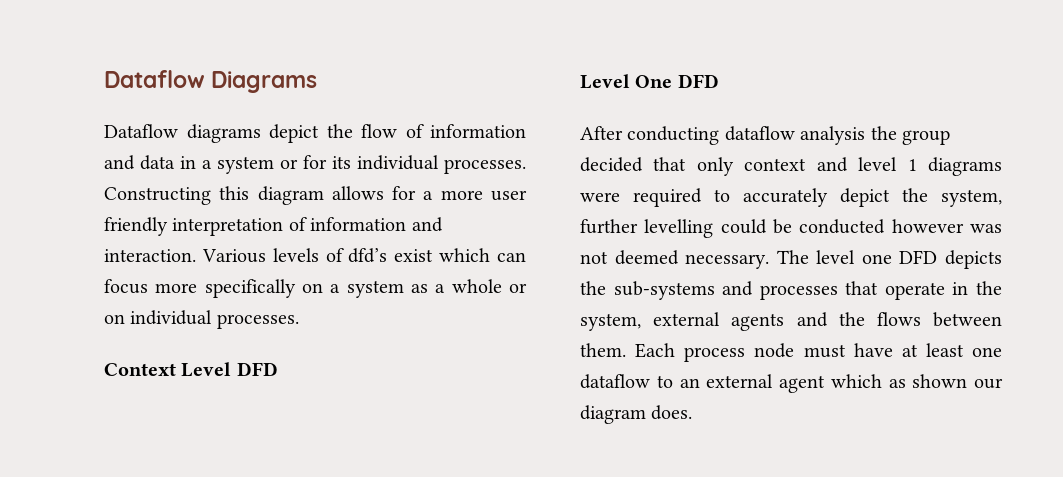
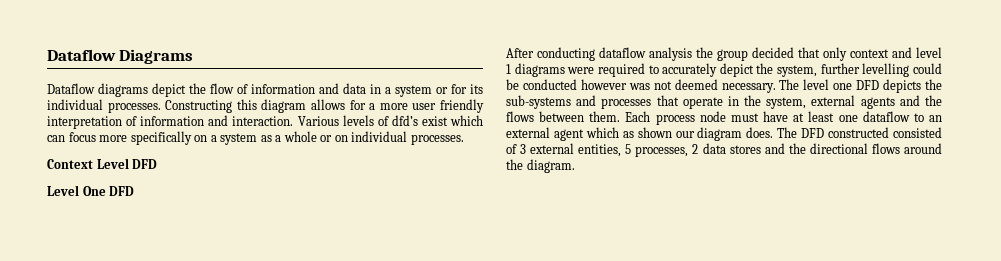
+ The DFD constructed consisted of 3 external entities, 5 processes, 2 data stores and the directional flows around the diagram.

